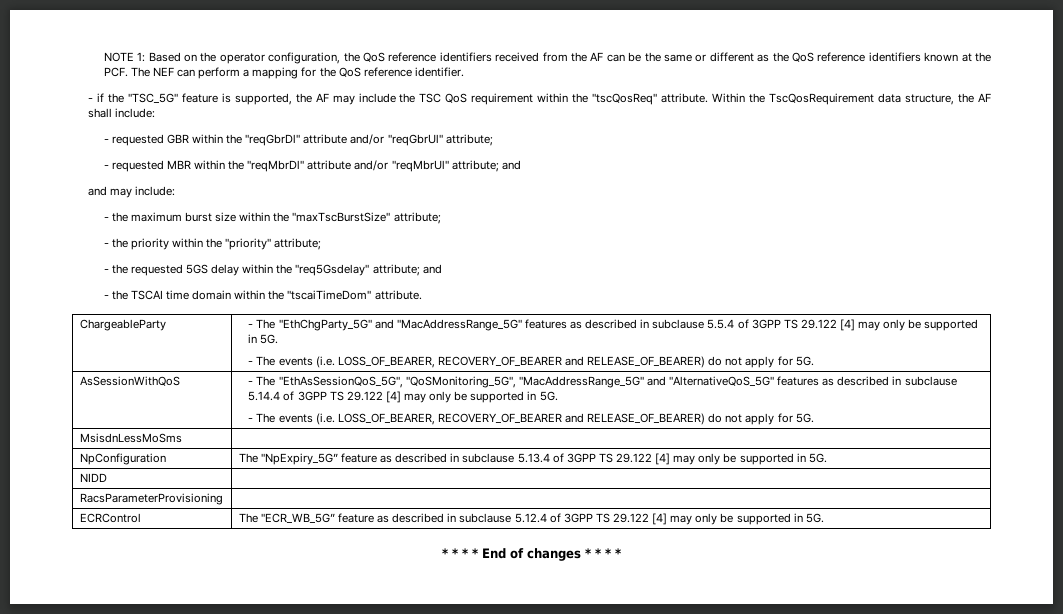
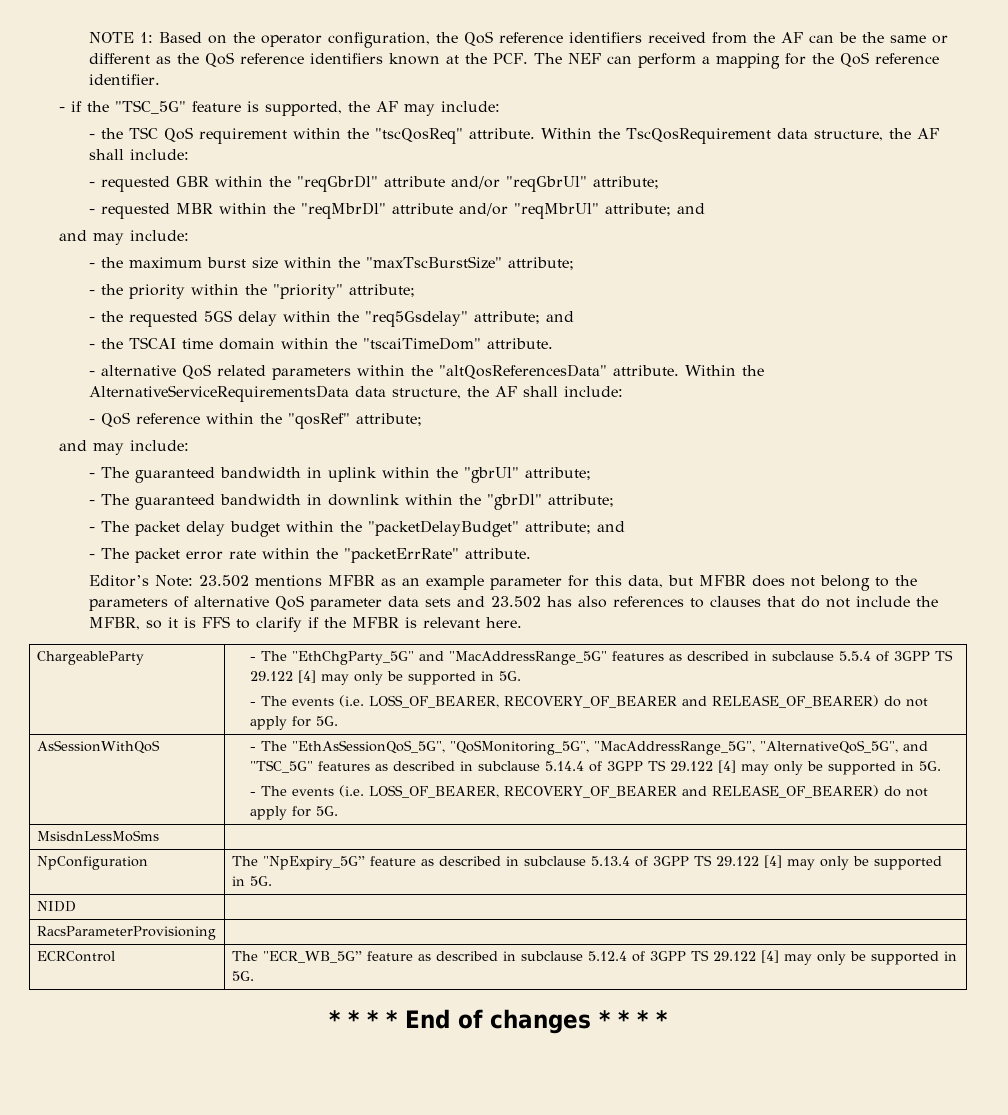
- - if the "TSC_5G" feature is supported, the AF may include the TSC QoS requirement within the "tscQosReq" attribute.
+ - if the "TSC_5G" feature is supported, the AF may include:
+ - the TSC QoS requirement within the "tscQosReq" attribute.
+ - alternative QoS related parameters within the "altQosReferencesData" attribute. Within the AlternativeServiceRequirementsData data structure, the AF shall include:
+ - QoS reference within the "qosRef" attribute;
+ and may include:
+ - The guaranteed bandwidth in uplink within the "gbrUl" attribute;
+ - The guaranteed bandwidth in downlink within the "gbrDl" attribute;
+ - The packet delay budget within the "packetDelayBudget" attribute; and
+ - The packet error rate within the "packetErrRate" attribute.
+ Editor’s Note: 23.502 mentions MFBR as an example parameter for this data, but MFBR does not belong to the parameters of alternative QoS parameter data sets and 23.502 has also references to clauses that do not include the MFBR, so it is FFS to clarify if the MFBR is relevant here.
- AsSessionWithQoS | - The "EthAsSessionQoS_5G", "QoSMonitoring_5G", "MacAddressRange_5G" and "AlternativeQoS_5G" features as described in subclause 5.14.4 of 3GPP TS 29.122 [4] may only be supported in 5G.
+ AsSessionWithQoS | - The "EthAsSessionQoS_5G", "QoSMonitoring_5G", "MacAddressRange_5G", "AlternativeQoS_5G", and "TSC_5G" features as described in subclause 5.14.4 of 3GPP TS 29.122 [4] may only be supported in 5G.

